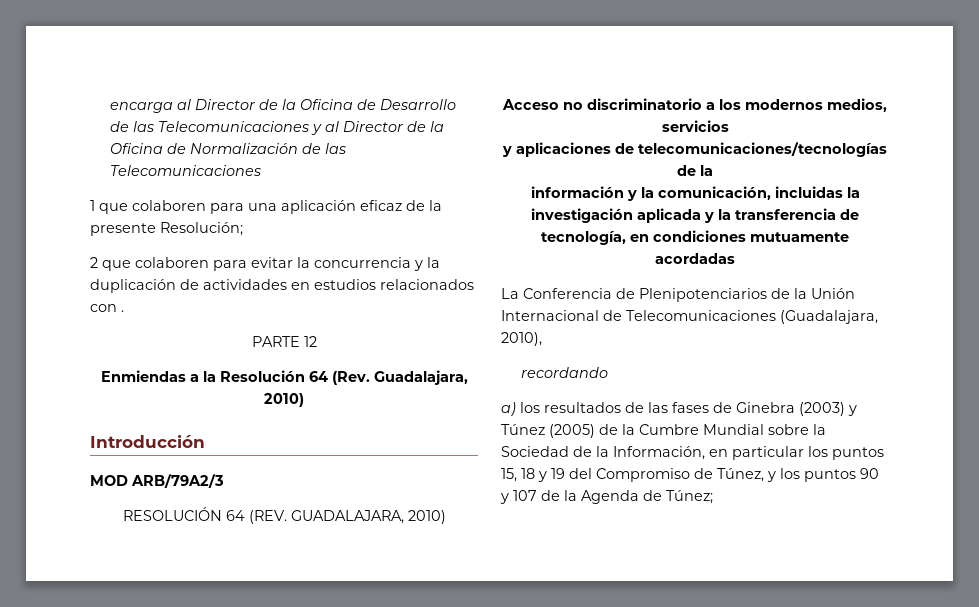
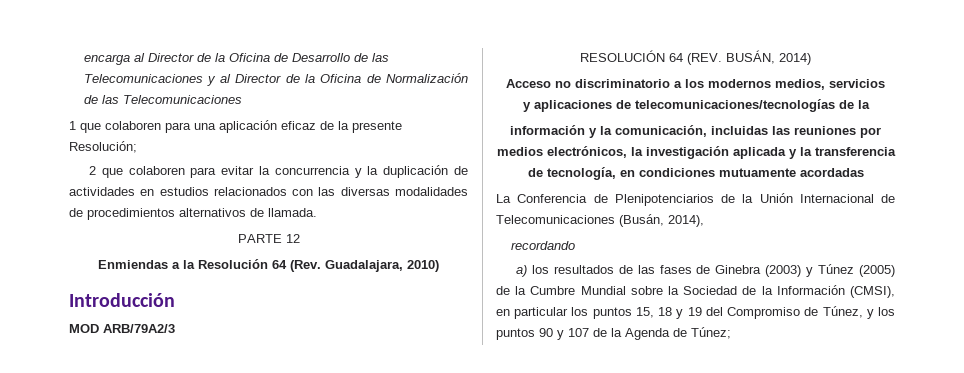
- 2 que colaboren para evitar la concurrencia y la duplicación de actividades en estudios relacionados con .
+ 2 que colaboren para evitar la concurrencia y la duplicación de actividades en estudios relacionados con las diversas modalidades de procedimientos alternativos de llamada.
- RESOLUCIÓN 64 (REV. GUADALAJARA, 2010)
+ RESOLUCIÓN 64 (REV. BUSÁN, 2014)
- información y la comunicación, incluidas la investigación aplicada y la transferencia de tecnología, en condiciones mutuamente acordadas
+ información y la comunicación, incluidas las reuniones por medios electrónicos, la investigación aplicada y la transferencia de tecnología, en condiciones mutuamente acordadas
- La Conferencia de Plenipotenciarios de la Unión Internacional de Telecomunicaciones (Guadalajara, 2010),
+ La Conferencia de Plenipotenciarios de la Unión Internacional de Telecomunicaciones (Busán, 2014),
- a) los resultados de las fases de Ginebra (2003) y Túnez (2005) de la Cumbre Mundial sobre la Sociedad de la Información, en particular los puntos 15, 18 y 19 del Compromiso de Túnez, y los puntos 90 y 107 de la Agenda de Túnez;
+ a) los resultados de las fases de Ginebra (2003) y Túnez (2005) de la Cumbre Mundial sobre la Sociedad de la Información (CMSI), en particular los puntos 15, 18 y 19 del Compromiso de Túnez, y los puntos 90 y 107 de la Agenda de Túnez;

